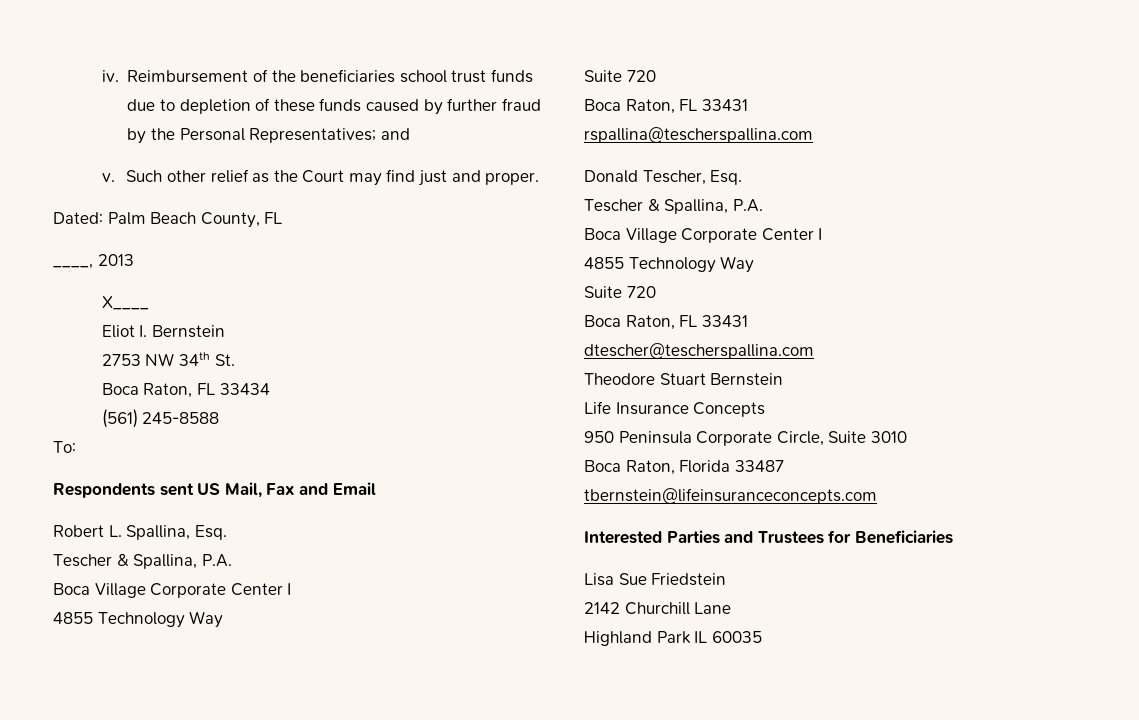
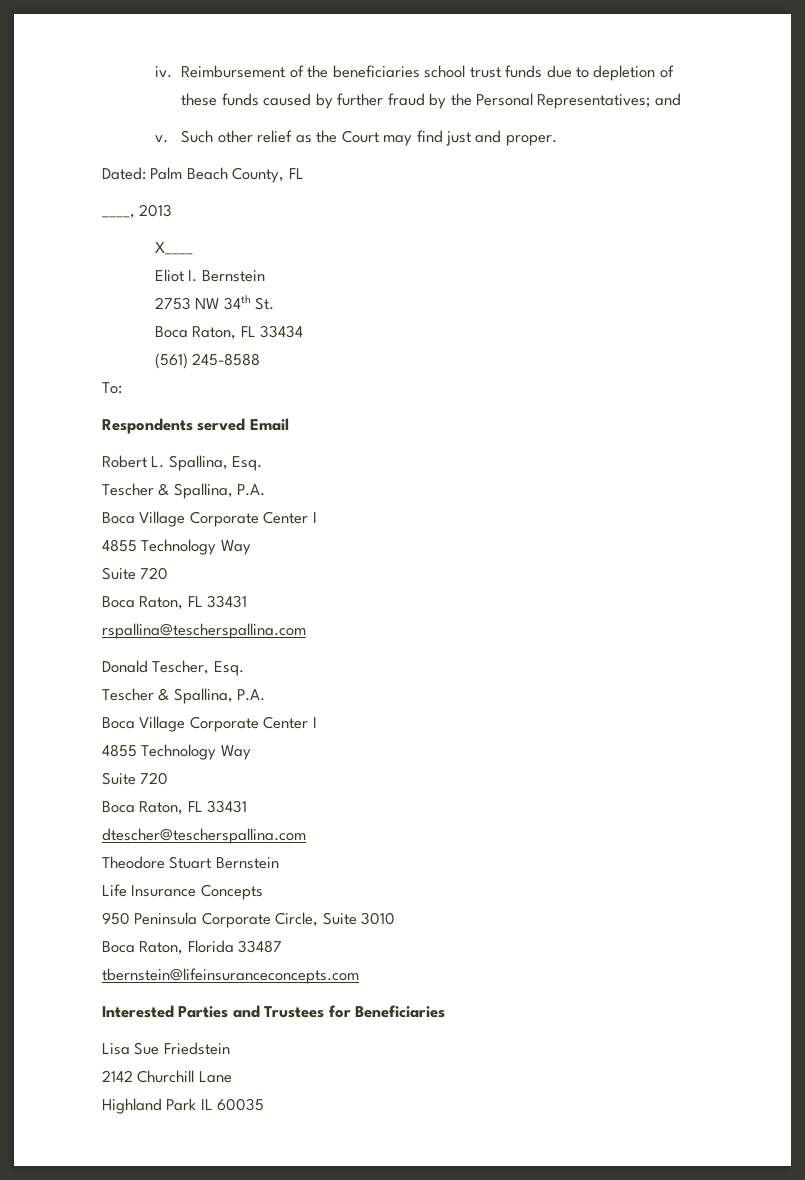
- Respondents sent US Mail, Fax and Email
+ Respondents served Email

